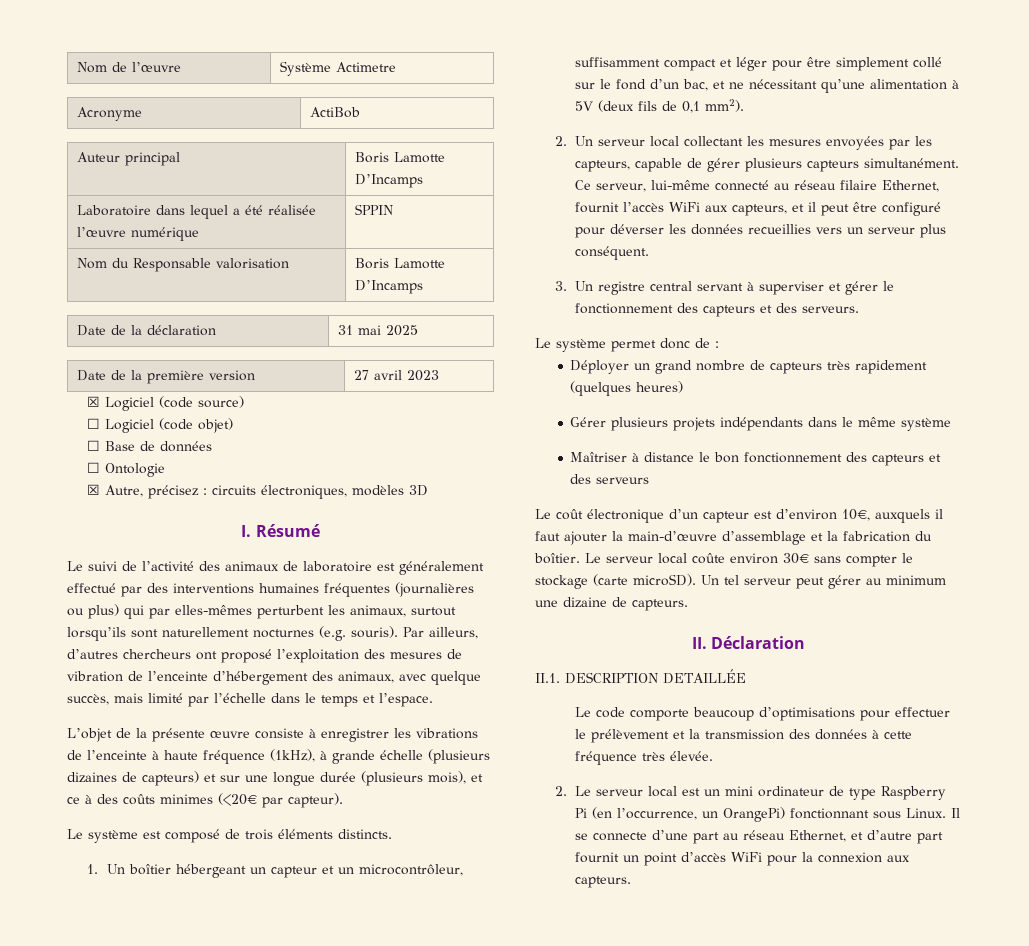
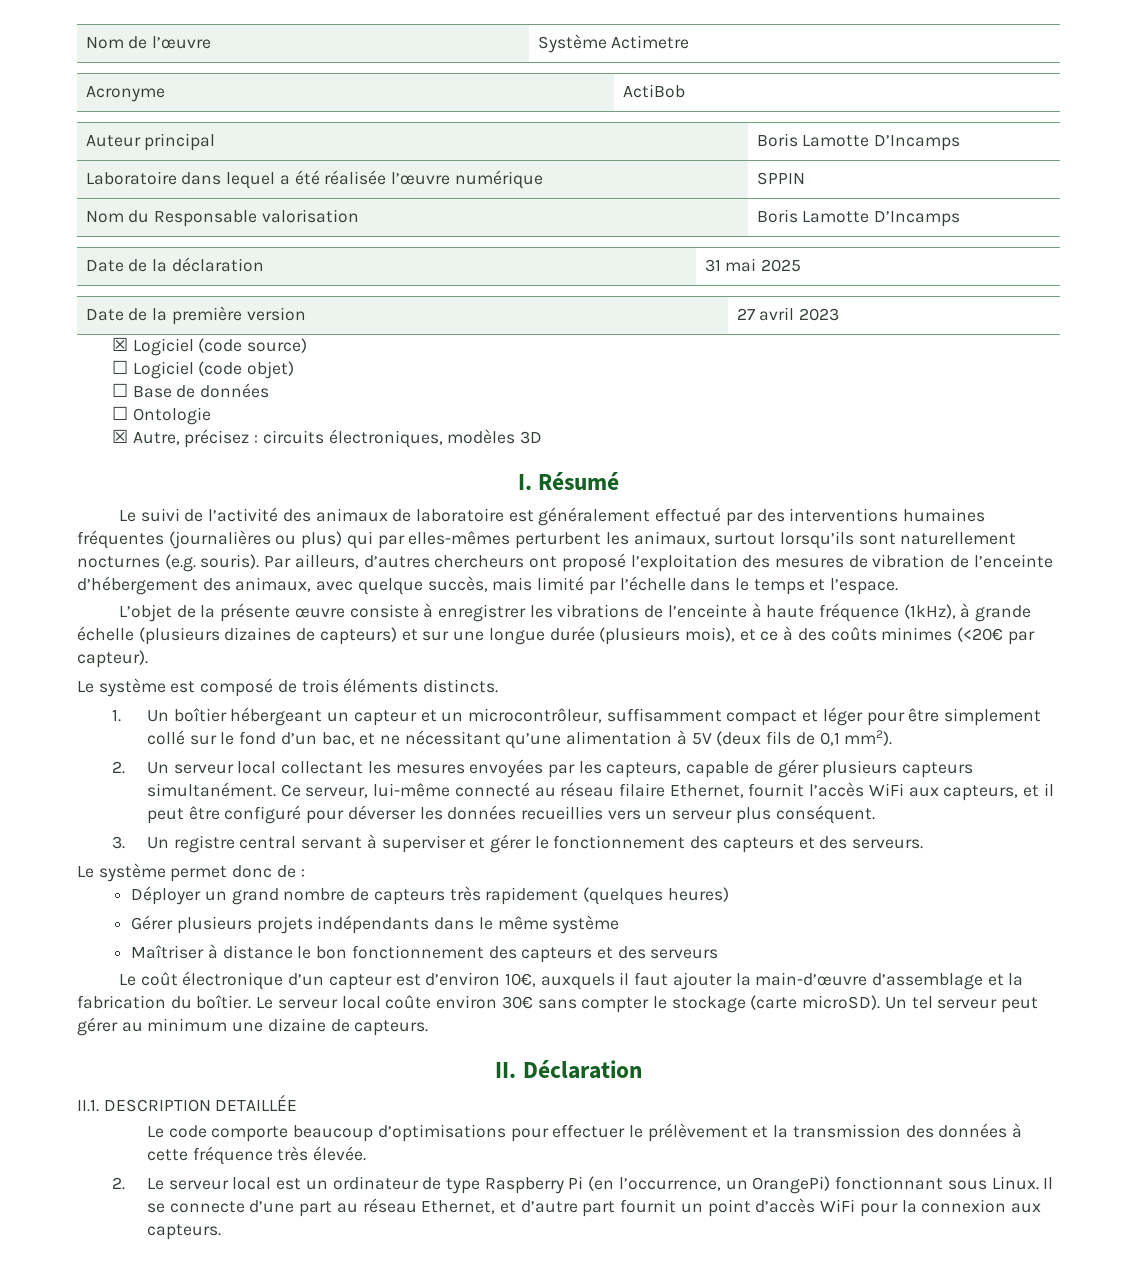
- 2. Le serveur local est un mini ordinateur de type Raspberry Pi (en l’occurrence, un OrangePi) fonctionnant sous Linux.
+ 2. Le serveur local est un ordinateur de type Raspberry Pi (en l’occurrence, un OrangePi) fonctionnant sous Linux.

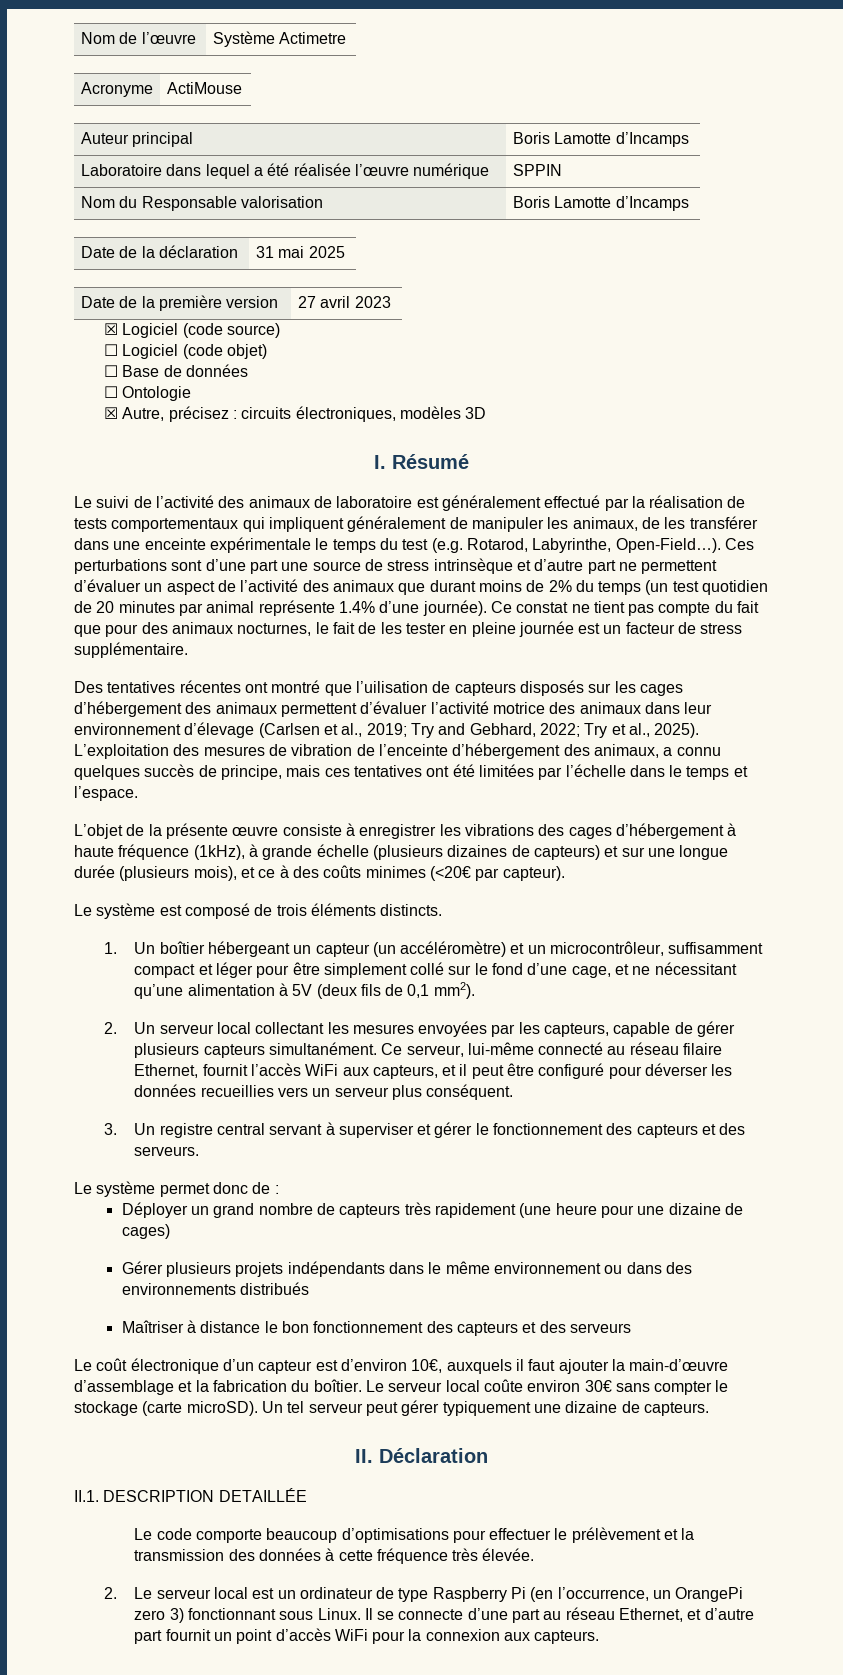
- Acronyme | ActiBob
+ Acronyme | ActiMouse
- Auteur principal | Boris Lamotte D’Incamps
+ Auteur principal | Boris Lamotte d’Incamps
- Nom du Responsable valorisation | Boris Lamotte D’Incamps
+ Nom du Responsable valorisation | Boris Lamotte d’Incamps
- Le suivi de l’activité des animaux de laboratoire est généralement effectué par des interventions humaines fréquentes (journalières ou plus) qui par elles-mêmes perturbent les animaux, surtout lorsqu’ils sont naturellement nocturnes (e.g. souris). Par ailleurs, d’autres chercheurs ont proposé l’exploitation des mesures de vibration de l’enceinte d’hébergement des animaux, avec quelque succès, mais limité par l’échelle dans le temps et l’espace.
+ Le suivi de l’activité des animaux de laboratoire est généralement effectué par la réalisation de tests comportementaux qui impliquent généralement de manipuler les animaux, de les transférer dans une enceinte expérimentale le temps du test (e.g. Rotarod, Labyrinthe, Open-Field…). Ces perturbations sont d’une part une source de stress intrinsèque et d’autre part ne permettent d’évaluer un aspect de l’activité des animaux que durant moins de 2% du temps (un test quotidien de 20 minutes par animal représente 1.4% d’une journée). Ce constat ne tient pas compte du fait que pour des animaux nocturnes, le fait de les tester en pleine journée est un facteur de stress supplémentaire.
+ Des tentatives récentes ont montré que l’uilisation de capteurs disposés sur les cages d’hébergement des animaux permettent d’évaluer l’activité motrice des animaux dans leur environnement d’élevage (Carlsen et al., 2019; Try and Gebhard, 2022; Try et al., 2025). L’exploitation des mesures de vibration de l’enceinte d’hébergement des animaux, a connu quelques succès de principe, mais ces tentatives ont été limitées par l’échelle dans le temps et l’espace.
- L’objet de la présente œuvre consiste à enregistrer les vibrations de l’enceinte à haute fréquence (1kHz), à grande échelle (plusieurs dizaines de capteurs) et sur une longue durée (plusieurs mois), et ce à des coûts minimes (<20€ par capteur).
+ L’objet de la présente œuvre consiste à enregistrer les vibrations des cages d’hébergement à haute fréquence (1kHz), à grande échelle (plusieurs dizaines de capteurs) et sur une longue durée (plusieurs mois), et ce à des coûts minimes (<20€ par capteur).
- 1. Un boîtier hébergeant un capteur et un microcontrôleur, suffisamment compact et léger pour être simplement collé sur le fond d’un bac, et ne nécessitant qu’une alimentation à 5V (deux fils de 0,1 mm2).
+ 1. Un boîtier hébergeant un capteur (un accéléromètre) et un microcontrôleur, suffisamment compact et léger pour être simplement collé sur le fond d’une cage, et ne nécessitant qu’une alimentation à 5V (deux fils de 0,1 mm2).
- Déployer un grand nombre de capteurs très rapidement (quelques heures)
+ Déployer un grand nombre de capteurs très rapidement (une heure pour une dizaine de cages)
- Gérer plusieurs projets indépendants dans le même système
+ Gérer plusieurs projets indépendants dans le même environnement ou dans des environnements distribués
- Un tel serveur peut gérer au minimum une dizaine de capteurs.
+ Un tel serveur peut gérer typiquement une dizaine de capteurs.
- 2. Le serveur local est un ordinateur de type Raspberry Pi (en l’occurrence, un OrangePi) fonctionnant sous Linux.
+ 2. Le serveur local est un ordinateur de type Raspberry Pi (en l’occurrence, un OrangePi zero 3) fonctionnant sous Linux.

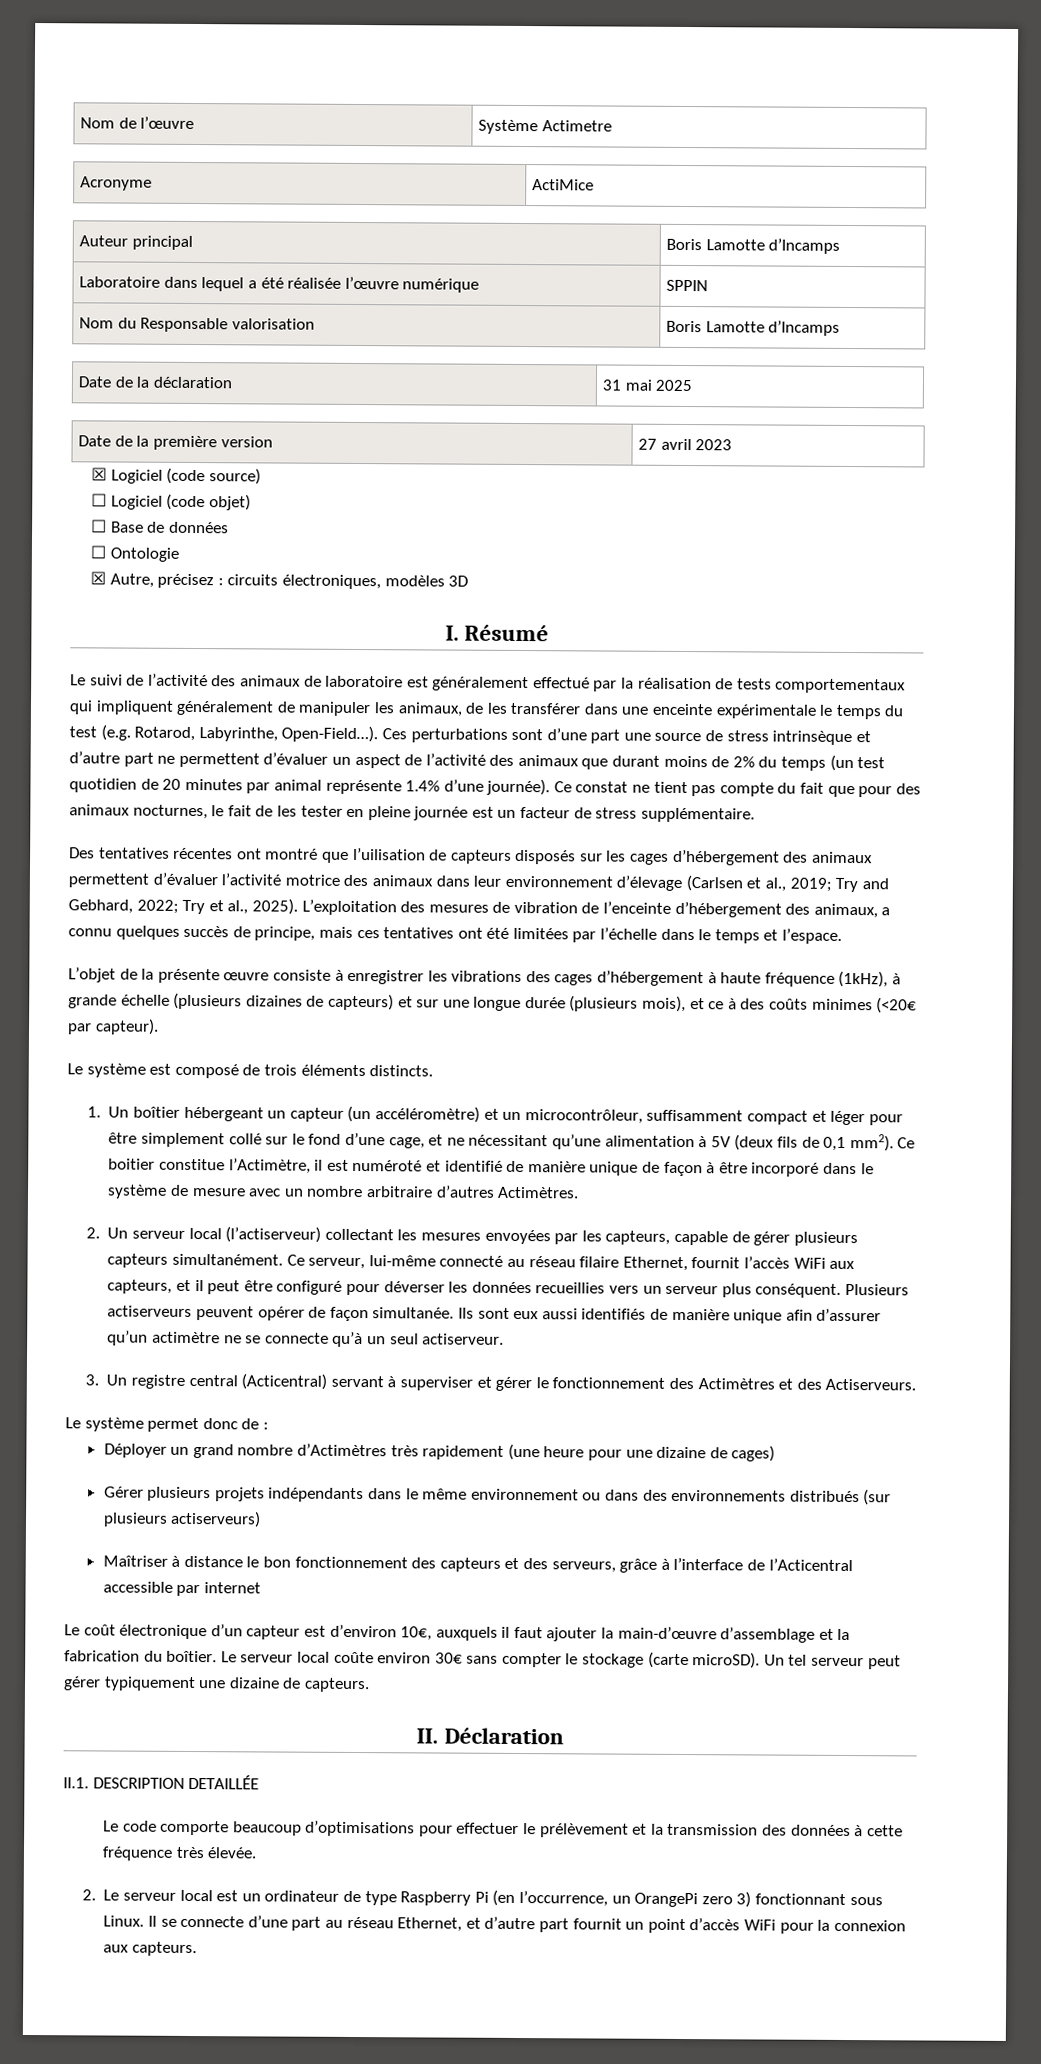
- Acronyme | ActiMouse
+ Acronyme | ActiMice
+ Ce boitier constitue l’Actimètre, il est numéroté et identifié de manière unique de façon à être incorporé dans le système de mesure avec un nombre arbitraire d’autres Actimètres.
- 2. Un serveur local collectant les mesures envoyées par les capteurs, capable de gérer plusieurs capteurs simultanément.
+ 2. Un serveur local (l’actiserveur) collectant les mesures envoyées par les capteurs, capable de gérer plusieurs capteurs simultanément.
+ Plusieurs actiserveurs peuvent opérer de façon simultanée. Ils sont eux aussi identifiés de manière unique afin d’assurer qu’un actimètre ne se connecte qu’à un seul actiserveur.
- 3. Un registre central servant à superviser et gérer le fonctionnement des capteurs et des serveurs.
+ 3. Un registre central (Acticentral) servant à superviser et gérer le fonctionnement des Actimètres et des Actiserveurs.
- Déployer un grand nombre de capteurs très rapidement (une heure pour une dizaine de cages)
+ Déployer un grand nombre d’Actimètres très rapidement (une heure pour une dizaine de cages)
- Gérer plusieurs projets indépendants dans le même environnement ou dans des environnements distribués
+ Gérer plusieurs projets indépendants dans le même environnement ou dans des environnements distribués (sur plusieurs actiserveurs)
- Maîtriser à distance le bon fonctionnement des capteurs et des serveurs
+ Maîtriser à distance le bon fonctionnement des capteurs et des serveurs, grâce à l’interface de l’Acticentral accessible par internet

